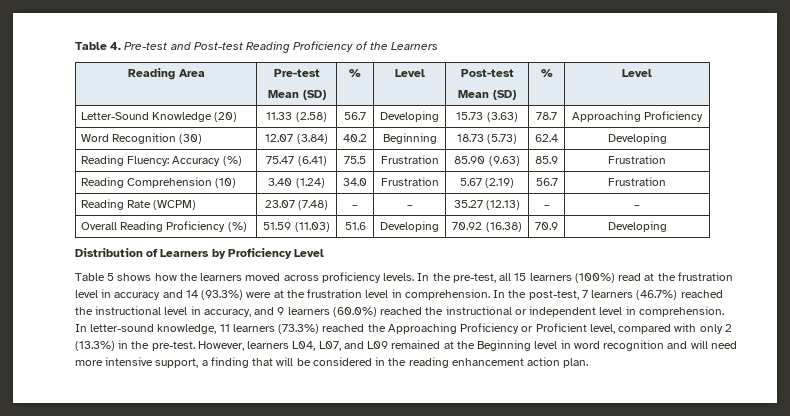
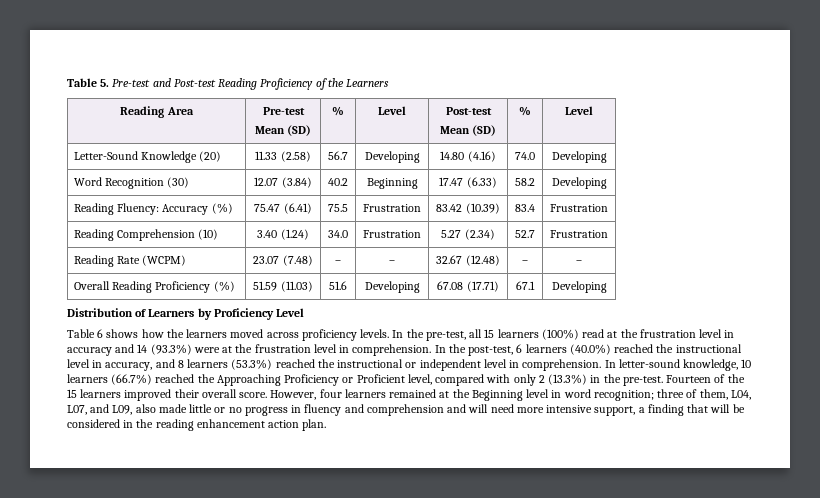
- Table 4. Pre-test and Post-test Reading Proficiency of the Learners
+ Table 5. Pre-test and Post-test Reading Proficiency of the Learners
- Letter-Sound Knowledge (20) | 11.33 (2.58) | 56.7 | Developing | 15.73 (3.63) | 78.7 | Approaching Proficiency
+ Letter-Sound Knowledge (20) | 11.33 (2.58) | 56.7 | Developing | 14.80 (4.16) | 74.0 | Developing
- Word Recognition (30) | 12.07 (3.84) | 40.2 | Beginning | 18.73 (5.73) | 62.4 | Developing
+ Word Recognition (30) | 12.07 (3.84) | 40.2 | Beginning | 17.47 (6.33) | 58.2 | Developing
- Reading Fluency: Accuracy (%) | 75.47 (6.41) | 75.5 | Frustration | 85.90 (9.63) | 85.9 | Frustration
+ Reading Fluency: Accuracy (%) | 75.47 (6.41) | 75.5 | Frustration | 83.42 (10.39) | 83.4 | Frustration
- Reading Comprehension (10) | 3.40 (1.24) | 34.0 | Frustration | 5.67 (2.19) | 56.7 | Frustration
+ Reading Comprehension (10) | 3.40 (1.24) | 34.0 | Frustration | 5.27 (2.34) | 52.7 | Frustration
- Reading Rate (WCPM) | 23.07 (7.48) | – | – | 35.27 (12.13) | – | –
+ Reading Rate (WCPM) | 23.07 (7.48) | – | – | 32.67 (12.48) | – | –
- Overall Reading Proficiency (%) | 51.59 (11.03) | 51.6 | Developing | 70.92 (16.38) | 70.9 | Developing
+ Overall Reading Proficiency (%) | 51.59 (11.03) | 51.6 | Developing | 67.08 (17.71) | 67.1 | Developing
- Table 5 shows how the learners moved across proficiency levels.
+ Table 6 shows how the learners moved across proficiency levels.
- In the post-test, 7 learners (46.7%) reached the instructional level in accuracy, and 9 learners (60.0%) reached the instructional or independent level in comprehension.
+ In the post-test, 6 learners (40.0%) reached the instructional level in accuracy, and 8 learners (53.3%) reached the instructional or independent level in comprehension.
- In letter-sound knowledge, 11 learners (73.3%) reached the Approaching Proficiency or Proficient level, compared with only 2 (13.3%) in the pre-test.
+ In letter-sound knowledge, 10 learners (66.7%) reached the Approaching Proficiency or Proficient level, compared with only 2 (13.3%) in the pre-test.
- However, learners L04, L07, and L09 remained at the Beginning level in word recognition and will need more intensive support, a finding that will be considered in the reading enhancement action plan.
+ Fourteen of the 15 learners improved their overall score. However, four learners remained at the Beginning level in word recognition; three of them, L04, L07, and L09, also made little or no progress in fluency and comprehension and will need more intensive support, a finding that will be considered in the reading enhancement action plan.

